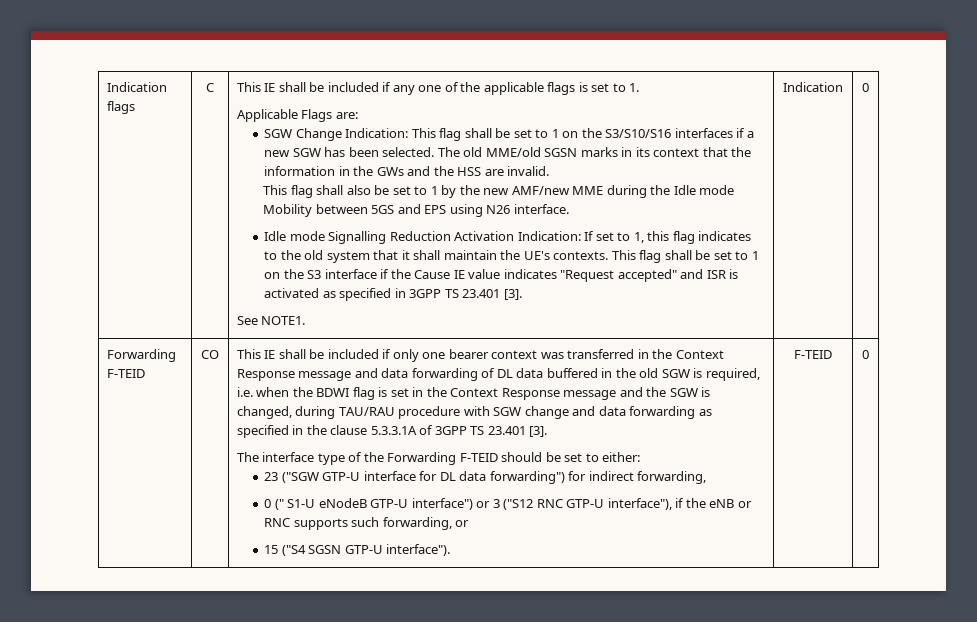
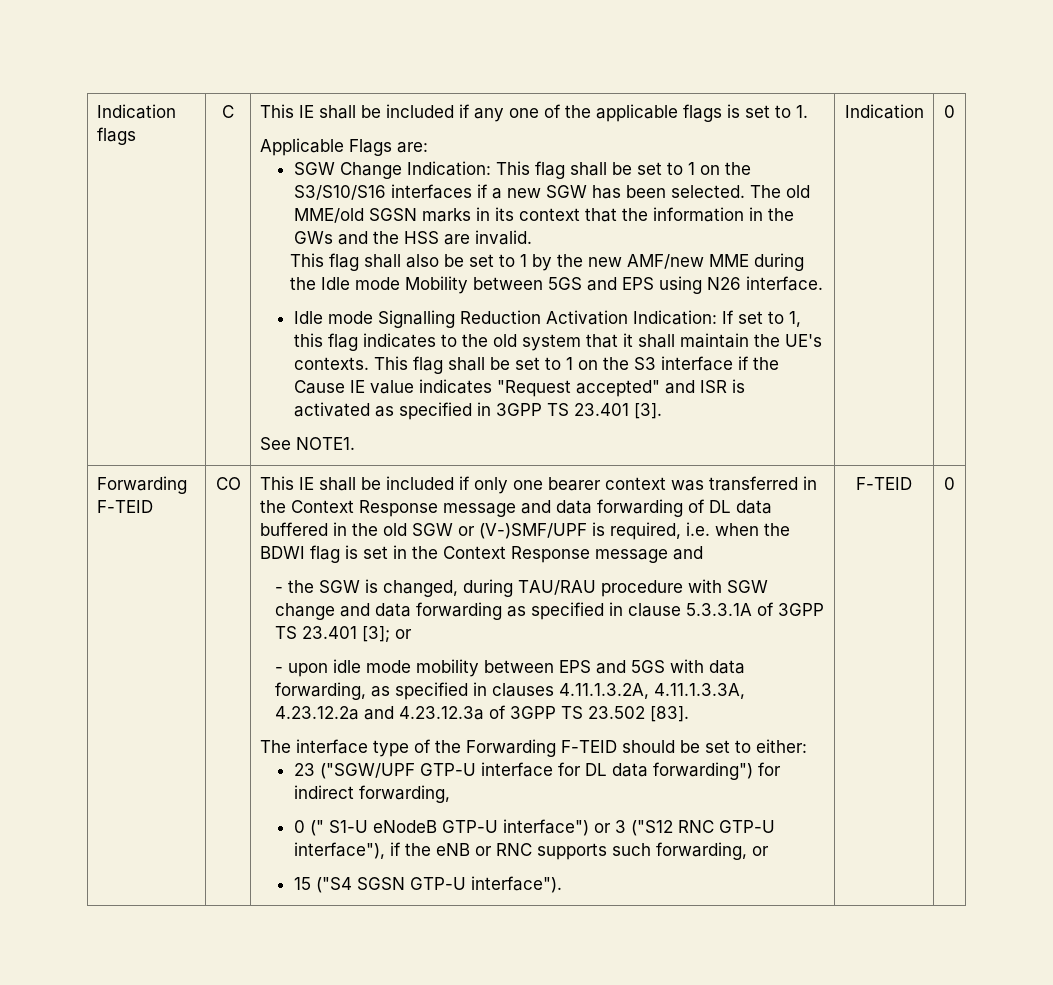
- This IE shall be included if only one bearer context was transferred in the Context Response message and data forwarding of DL data buffered in the old SGW is required, i.e. when the BDWI flag is set in the Context Response message and the SGW is changed, during TAU/RAU procedure with SGW change and data forwarding as specified in the clause 5.3.3.1A of 3GPP TS 23.401 [3].
+ This IE shall be included if only one bearer context was transferred in the Context Response message and data forwarding of DL data buffered in the old SGW or (V-)SMF/UPF is required, i.e. when the BDWI flag is set in the Context Response message and
+ - the SGW is changed, during TAU/RAU procedure with SGW change and data forwarding as specified in clause 5.3.3.1A of 3GPP TS 23.401 [3]; or
+ - upon idle mode mobility between EPS and 5GS with data forwarding, as specified in clauses 4.11.1.3.2A, 4.11.1.3.3A, 4.23.12.2a and 4.23.12.3a of 3GPP TS 23.502 [83].
- 23 ("SGW GTP-U interface for DL data forwarding") for indirect forwarding,
+ 23 ("SGW/UPF GTP-U interface for DL data forwarding") for indirect forwarding,

